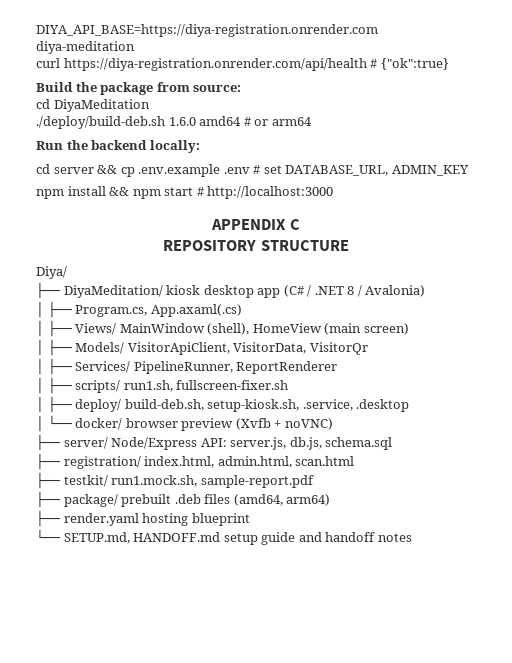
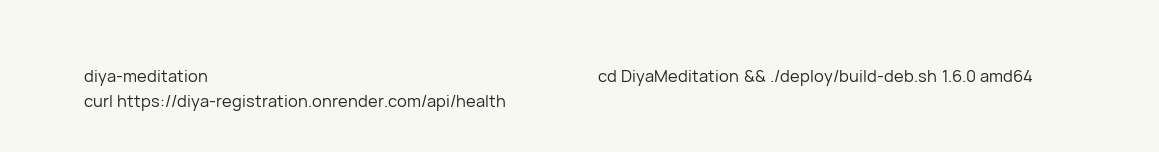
- DIYA_API_BASE=https://diya-registration.onrender.com diya-meditation
+ diya-meditation
- curl https://diya-registration.onrender.com/api/health # {"ok":true}
- Build the package from source:
+ curl https://diya-registration.onrender.com/api/health
- cd DiyaMeditation
- ./deploy/build-deb.sh 1.6.0 amd64 # or arm64
- Run the backend locally:
- cd server && cp .env.example .env # set DATABASE_URL, ADMIN_KEY
- npm install && npm start # http://localhost:3000
- APPENDIX C
- REPOSITORY STRUCTURE
- Diya/
- ├── DiyaMeditation/ kiosk desktop app (C# / .NET 8 / Avalonia)
- │ ├── Program.cs, App.axaml(.cs)
- │ ├── Views/ MainWindow (shell), HomeView (main screen)
- │ ├── Models/ VisitorApiClient, VisitorData, VisitorQr
- │ ├── Services/ PipelineRunner, ReportRenderer
- │ ├── scripts/ run1.sh, fullscreen-fixer.sh
- │ ├── deploy/ build-deb.sh, setup-kiosk.sh, .service, .desktop
- │ └── docker/ browser preview (Xvfb + noVNC)
- ├── server/ Node/Express API: server.js, db.js, schema.sql
- ├── registration/ index.html, admin.html, scan.html
- ├── testkit/ run1.mock.sh, sample-report.pdf
- ├── package/ prebuilt .deb files (amd64, arm64)
- ├── render.yaml hosting blueprint
- └── SETUP.md, HANDOFF.md setup guide and handoff notes
+ cd DiyaMeditation && ./deploy/build-deb.sh 1.6.0 amd64

